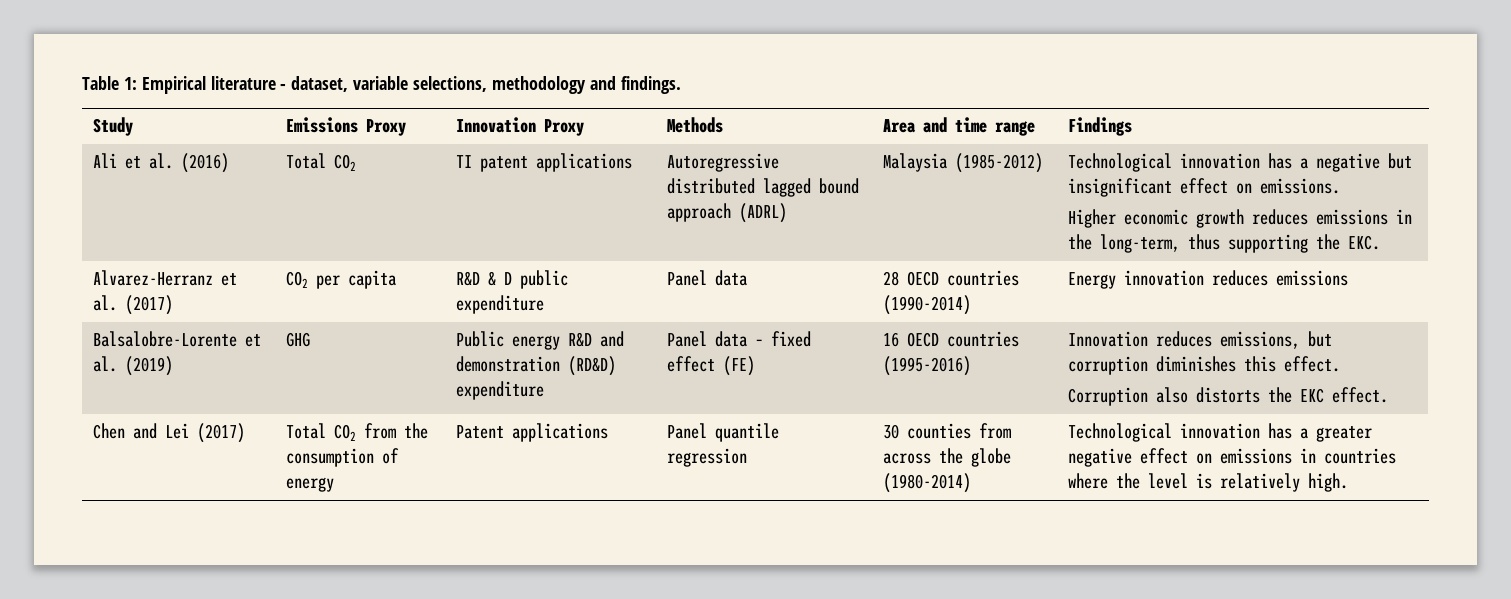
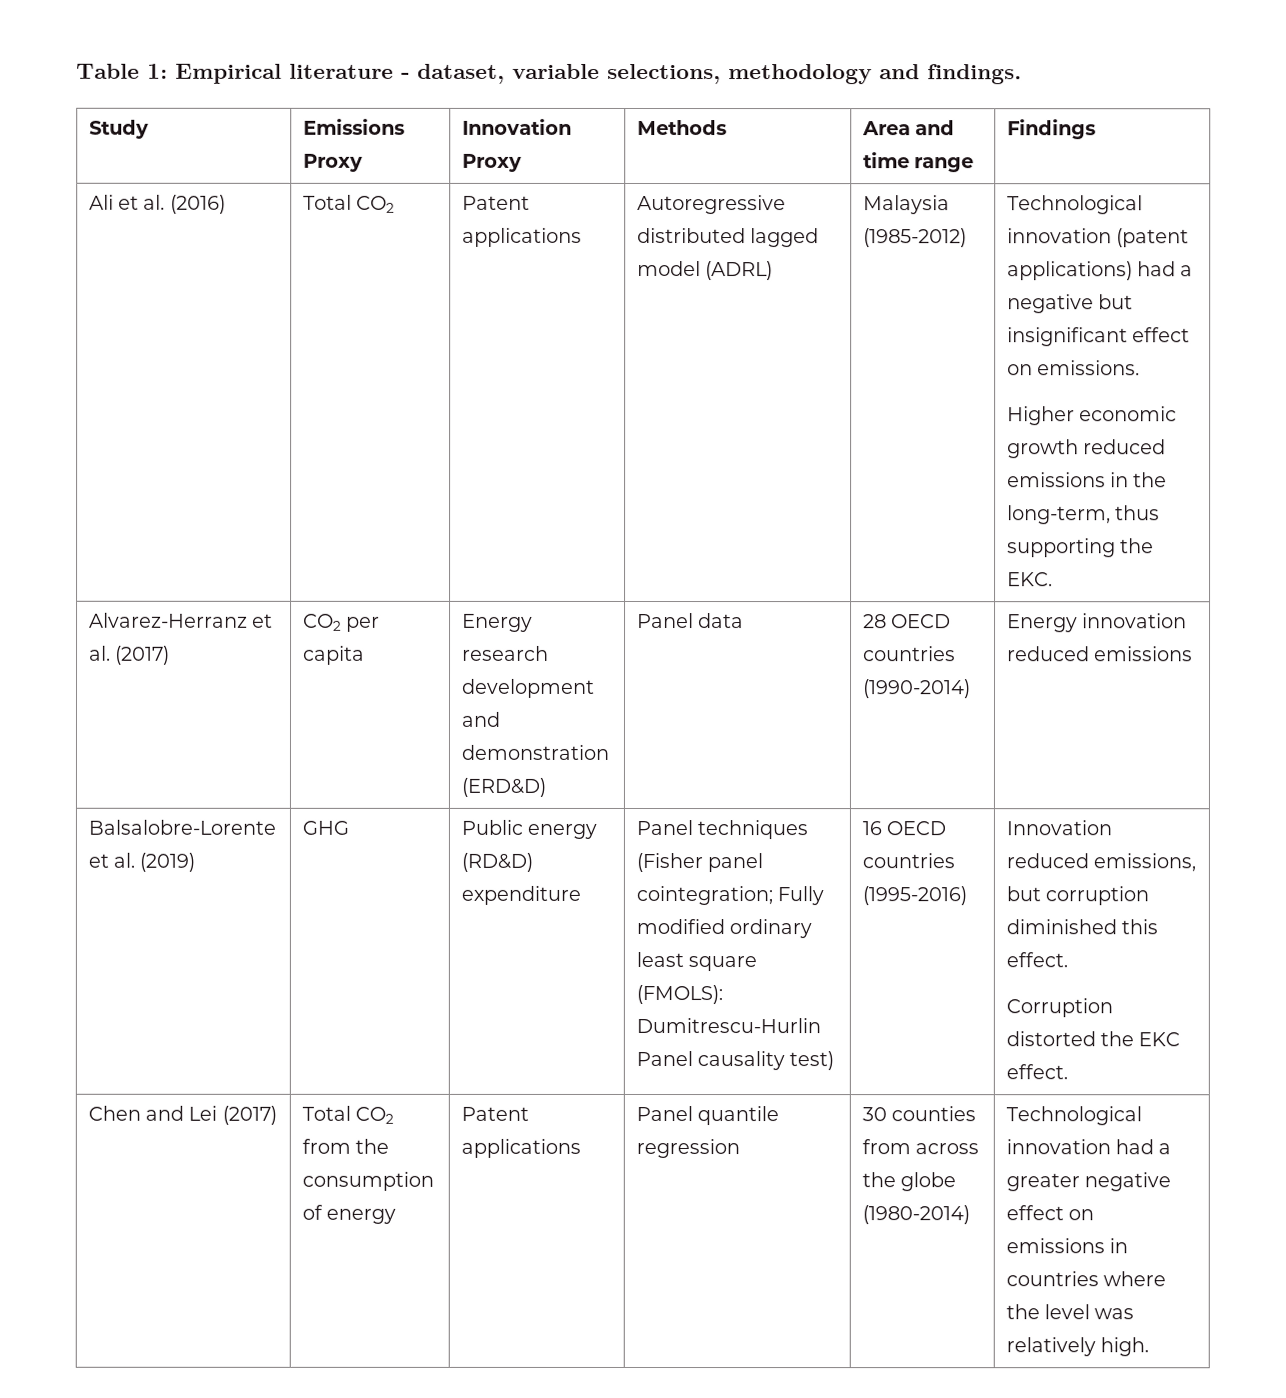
- Ali et al. (2016) | Total CO2 | TI patent applications | Autoregressive distributed lagged bound approach (ADRL) | Malaysia (1985-2012) | Technological innovation has a negative but insignificant effect on emissions.
- Higher economic growth reduces emissions in the long-term, thus supporting the EKC.
+ Ali et al. (2016) | Total CO2 | Patent applications | Autoregressive distributed lagged model (ADRL) | Malaysia (1985-2012) | Technological innovation (patent applications) had a negative but insignificant effect on emissions.
+ Higher economic growth reduced emissions in the long-term, thus supporting the EKC.
- Alvarez-Herranz et al. (2017) | CO2 per capita | R&D & D public expenditure | Panel data | 28 OECD countries (1990-2014) | Energy innovation reduces emissions
+ Alvarez-Herranz et al. (2017) | CO2 per capita | Energy research development and demonstration (ERD&D) | Panel data | 28 OECD countries (1990-2014) | Energy innovation reduced emissions
- Public energy R&D and demonstration (RD&D) expenditure
+ Public energy (RD&D) expenditure
- Panel data – fixed effect (FE)
+ Panel techniques (Fisher panel cointegration; Fully modified ordinary least square (FMOLS): Dumitrescu-Hurlin Panel causality test)
- Innovation reduces emissions, but corruption diminishes this effect.
+ Innovation reduced emissions, but corruption diminished this effect.
- Corruption also distorts the EKC effect.
+ Corruption distorted the EKC effect.
- Chen and Lei (2017) | Total CO2 from the consumption of energy | Patent applications | Panel quantile regression | 30 counties from across the globe (1980-2014) | Technological innovation has a greater negative effect on emissions in countries where the level is relatively high.
+ Chen and Lei (2017) | Total CO2 from the consumption of energy | Patent applications | Panel quantile regression | 30 counties from across the globe (1980-2014) | Technological innovation had a greater negative effect on emissions in countries where the level was relatively high.

